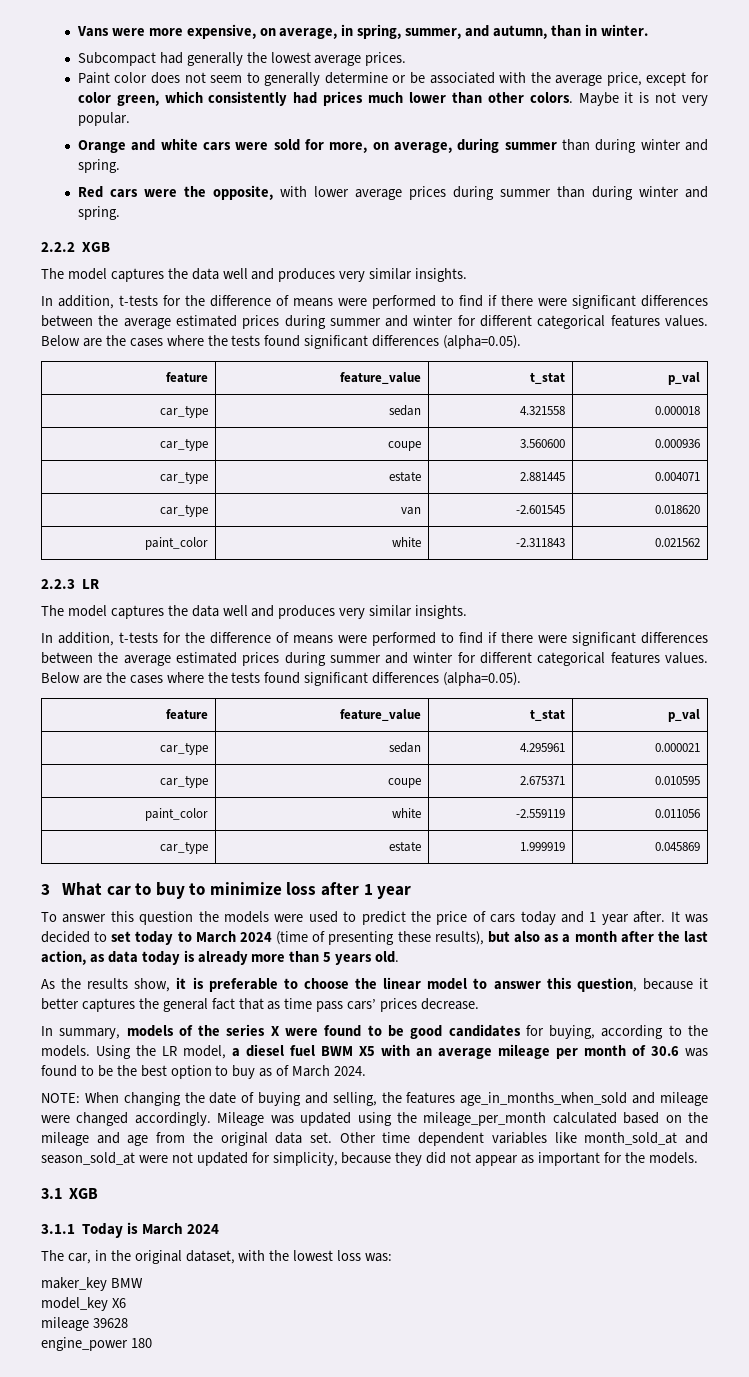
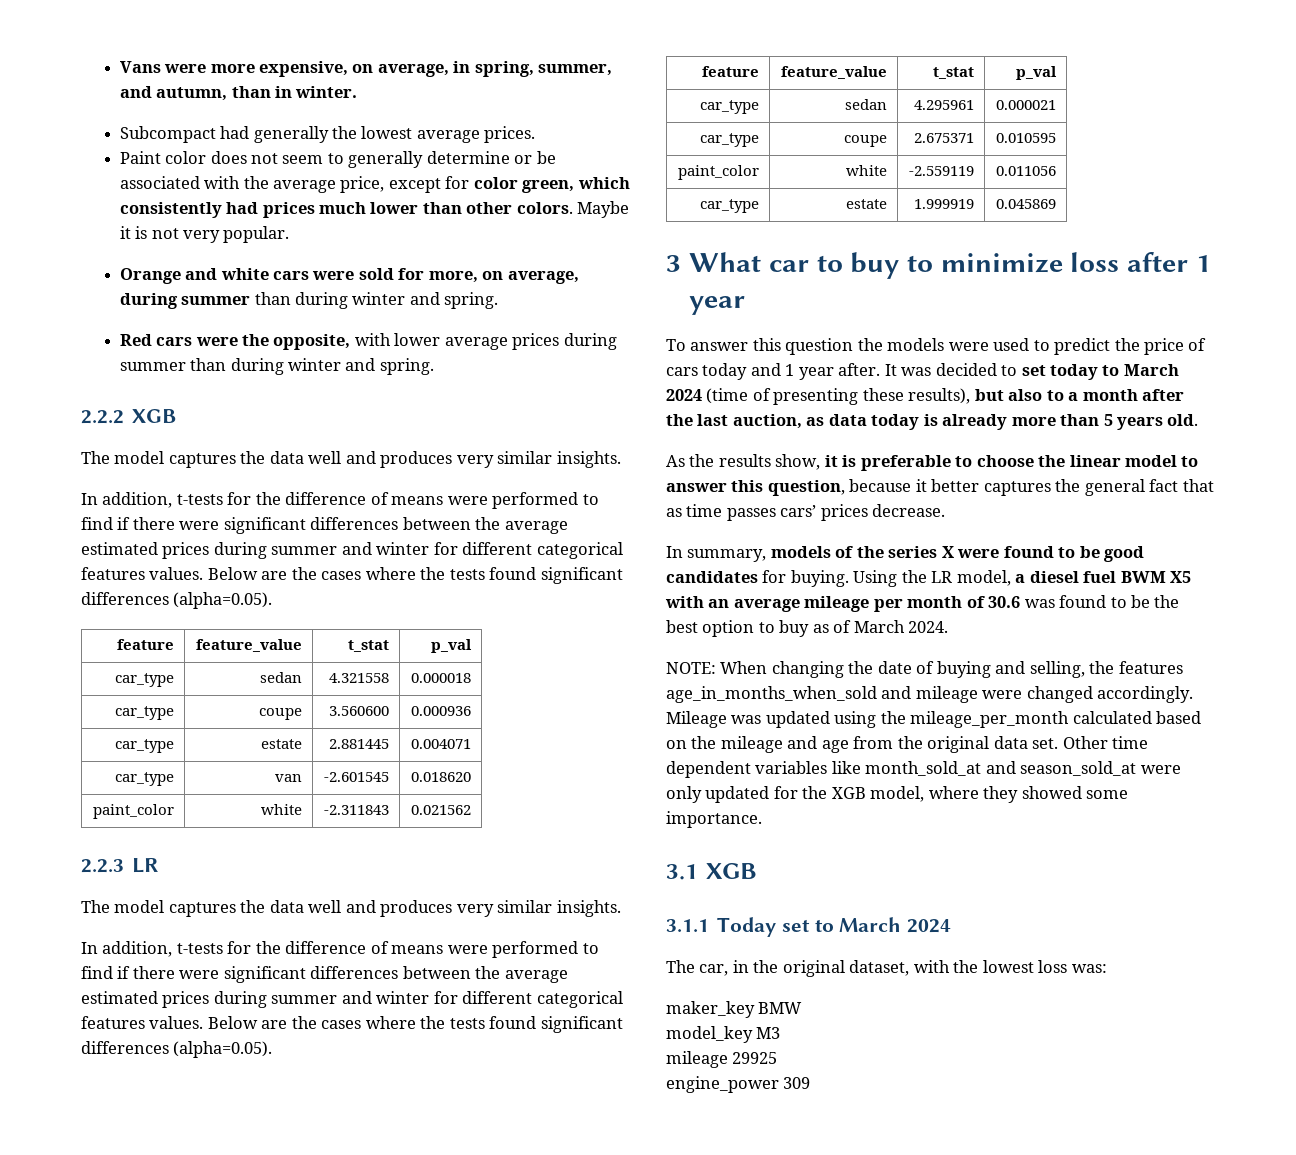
- It was decided to set today to March 2024 (time of presenting these results), but also as a month after the last action, as data today is already more than 5 years old.
+ It was decided to set today to March 2024 (time of presenting these results), but also to a month after the last auction, as data today is already more than 5 years old.
- As the results show, it is preferable to choose the linear model to answer this question, because it better captures the general fact that as time pass cars’ prices decrease.
+ As the results show, it is preferable to choose the linear model to answer this question, because it better captures the general fact that as time passes cars’ prices decrease.
- In summary, models of the series X were found to be good candidates for buying, according to the models.
+ In summary, models of the series X were found to be good candidates for buying.
- Other time dependent variables like month_sold_at and season_sold_at were not updated for simplicity, because they did not appear as important for the models.
+ Other time dependent variables like month_sold_at and season_sold_at were only updated for the XGB model, where they showed some importance.
- 3.1.1 Today is March 2024
+ 3.1.1 Today set to March 2024
- model_key X6
- mileage 39628
+ model_key M3
+ mileage 29925
- engine_power 180
+ engine_power 309

